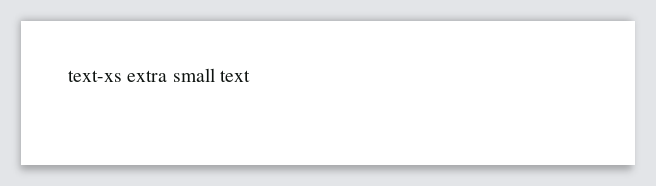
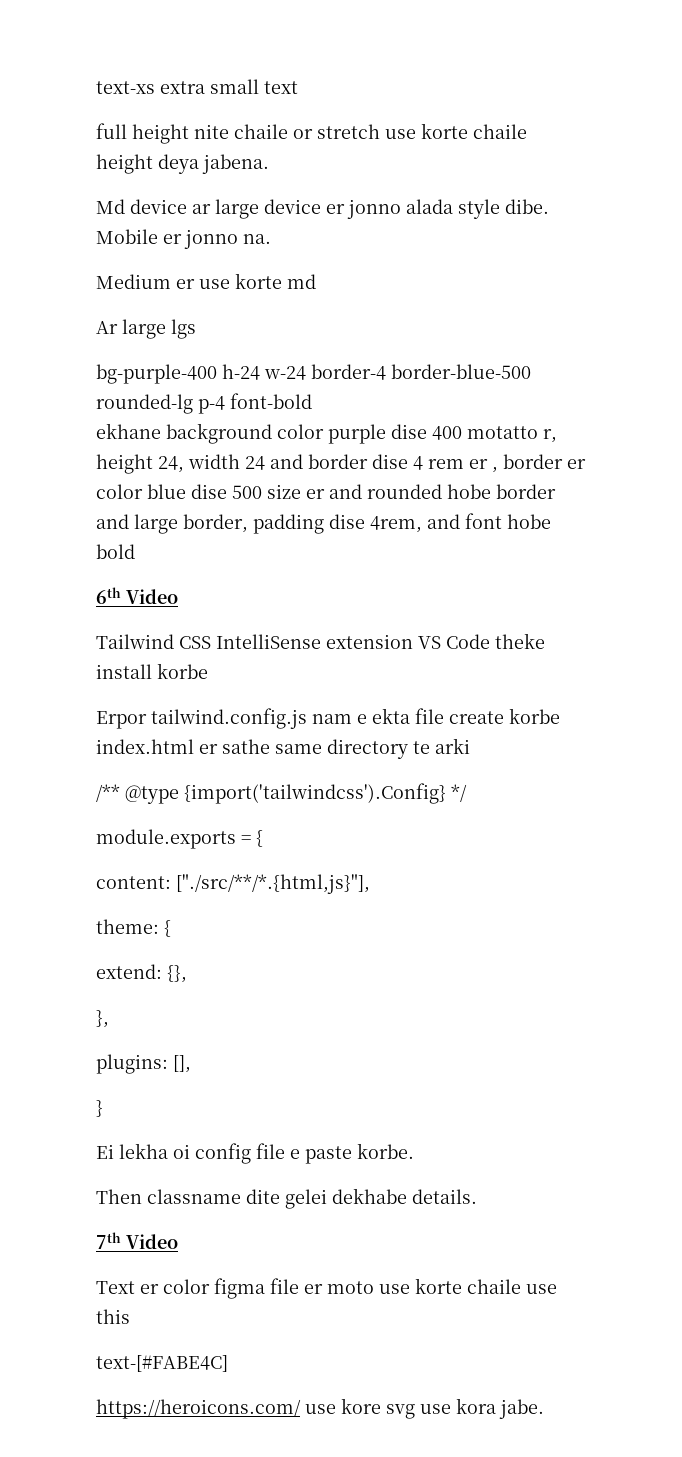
+ full height nite chaile or stretch use korte chaile height deya jabena.
+ Md device ar large device er jonno alada style dibe. Mobile er jonno na.
+ Medium er use korte md
+ Ar large lgs
+ bg-purple-400 h-24 w-24 border-4 border-blue-500 rounded-lg p-4 font-bold
+ ekhane background color purple dise 400 motatto r, height 24, width 24 and border dise 4 rem er , border er color blue dise 500 size er and rounded hobe border and large border, padding dise 4rem, and font hobe bold
+ 6th Video
+ Tailwind CSS IntelliSense extension VS Code theke install korbe
+ Erpor tailwind.config.js nam e ekta file create korbe index.html er sathe same directory te arki
+ /** @type {import('tailwindcss').Config} */
+ module.exports = {
+ content: ["./src/**/*.{html,js}"],
+ theme: {
+ extend: {},
+ },
+ plugins: [],
+ }
+ Ei lekha oi config file e paste korbe.
+ Then classname dite gelei dekhabe details.
+ 7th Video
+ Text er color figma file er moto use korte chaile use this
+ text-[#FABE4C]
+ https://heroicons.com/ use kore svg use kora jabe.

